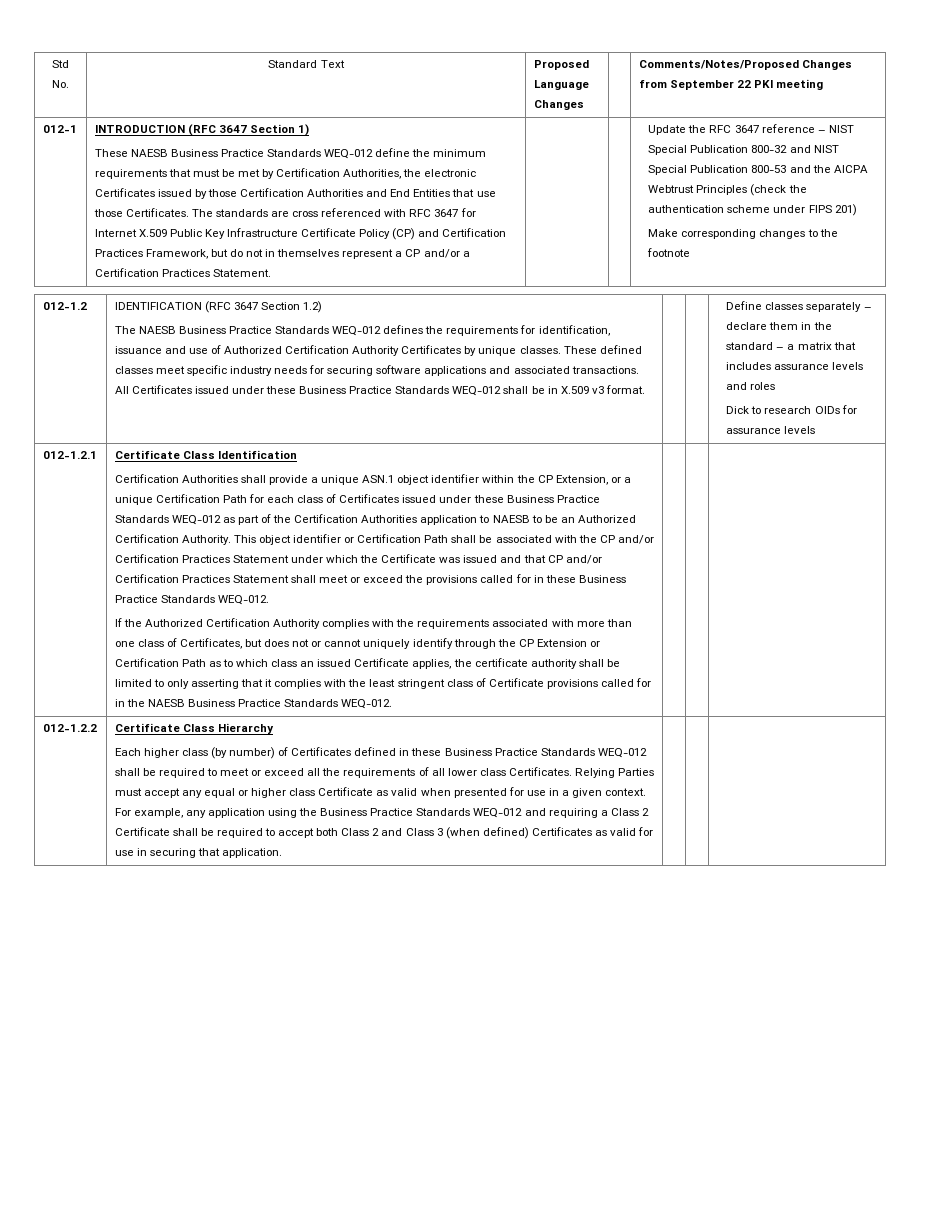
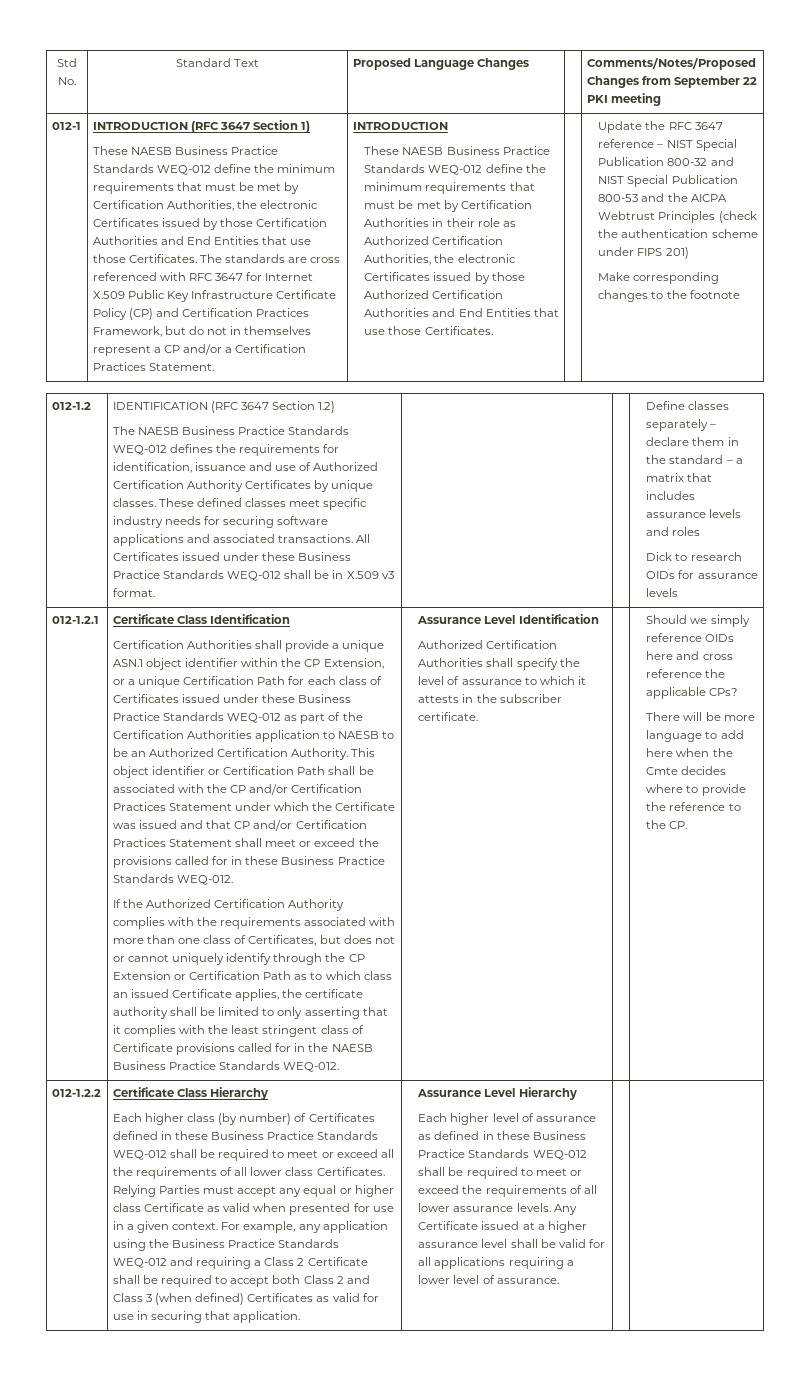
- The standards are cross referenced with RFC 3647 for Internet X.509 Public Key Infrastructure Certificate Policy (CP) and Certification Practices Framework, but do not in themselves represent a CP and/or a Certification Practices Statement.
+ The standards are cross referenced with RFC 3647 for Internet X.509 Public Key Infrastructure Certificate Policy (CP) and Certification Practices Framework, but do not in themselves represent a CP and/or a Certification Practices Statement. | INTRODUCTION
+ These NAESB Business Practice Standards WEQ-012 define the minimum requirements that must be met by Certification Authorities in their role as Authorized Certification Authorities, the electronic Certificates issued by those Authorized Certification Authorities and End Entities that use those Certificates.
+ Assurance Level Identification
+ Authorized Certification Authorities shall specify the level of assurance to which it attests in the subscriber certificate. | | Should we simply reference OIDs here and cross reference the applicable CPs?
+ There will be more language to add here when the Cmte decides where to provide the reference to the CP.
+ Assurance Level Hierarchy
+ Each higher level of assurance as defined in these Business Practice Standards WEQ-012 shall be required to meet or exceed the requirements of all lower assurance levels. Any Certificate issued at a higher assurance level shall be valid for all applications requiring a lower level of assurance.

